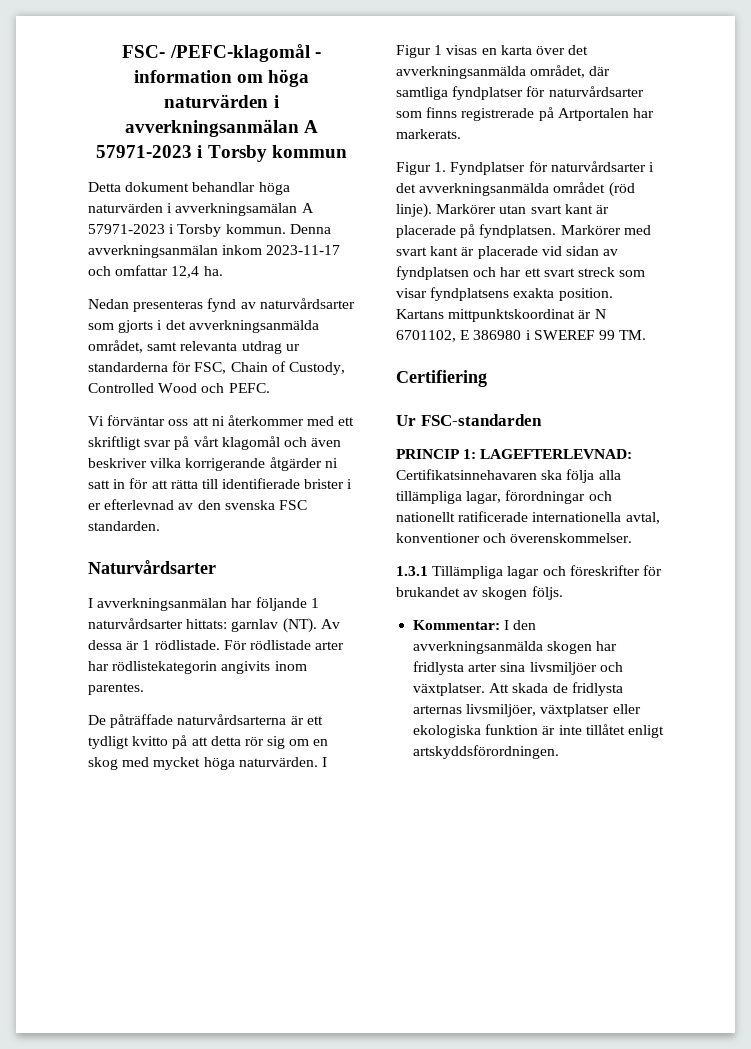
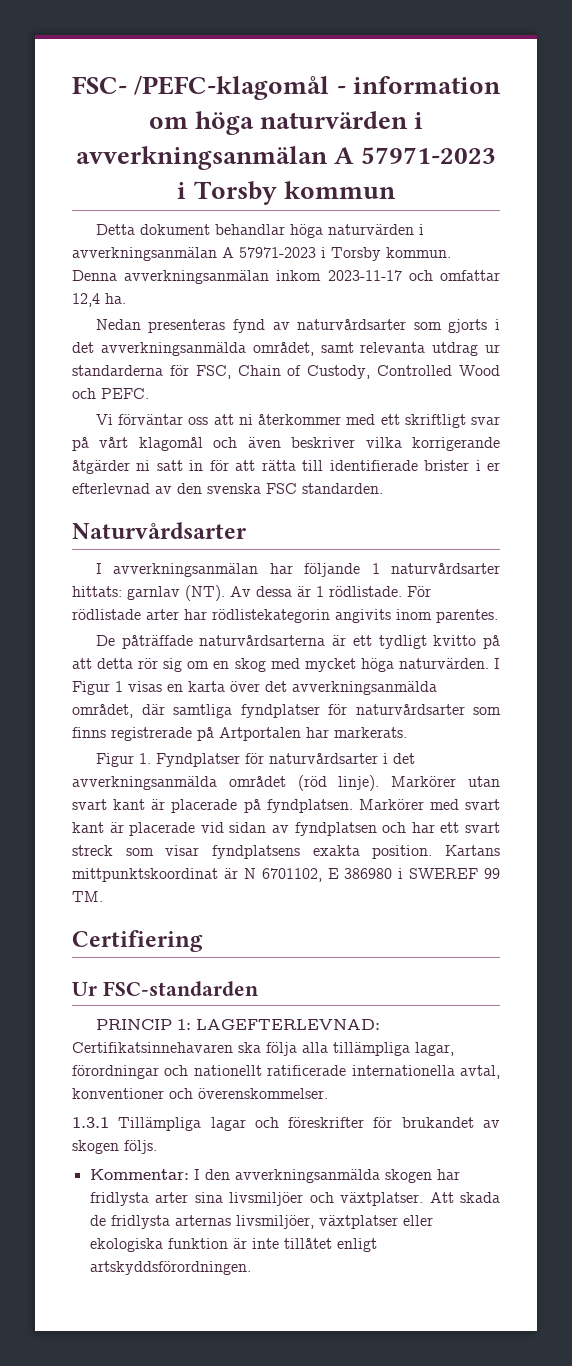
- Detta dokument behandlar höga naturvärden i avverkningsamälan A 57971-2023 i Torsby kommun.
+ Detta dokument behandlar höga naturvärden i avverkningsanmälan A 57971-2023 i Torsby kommun.

